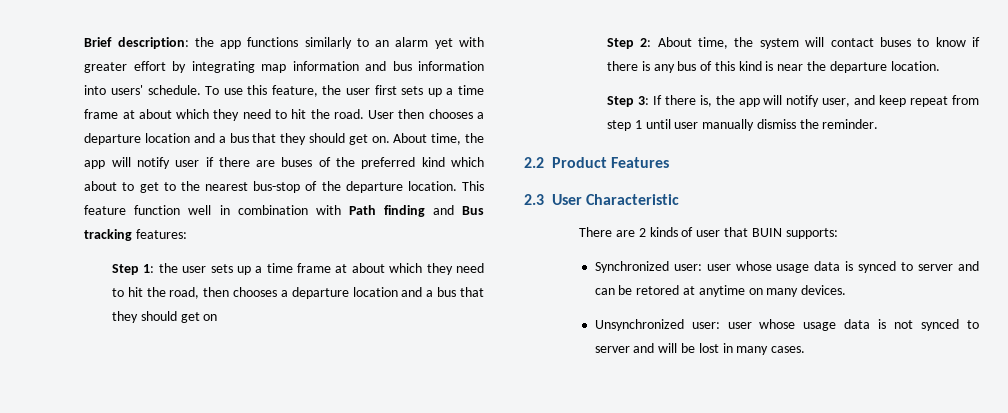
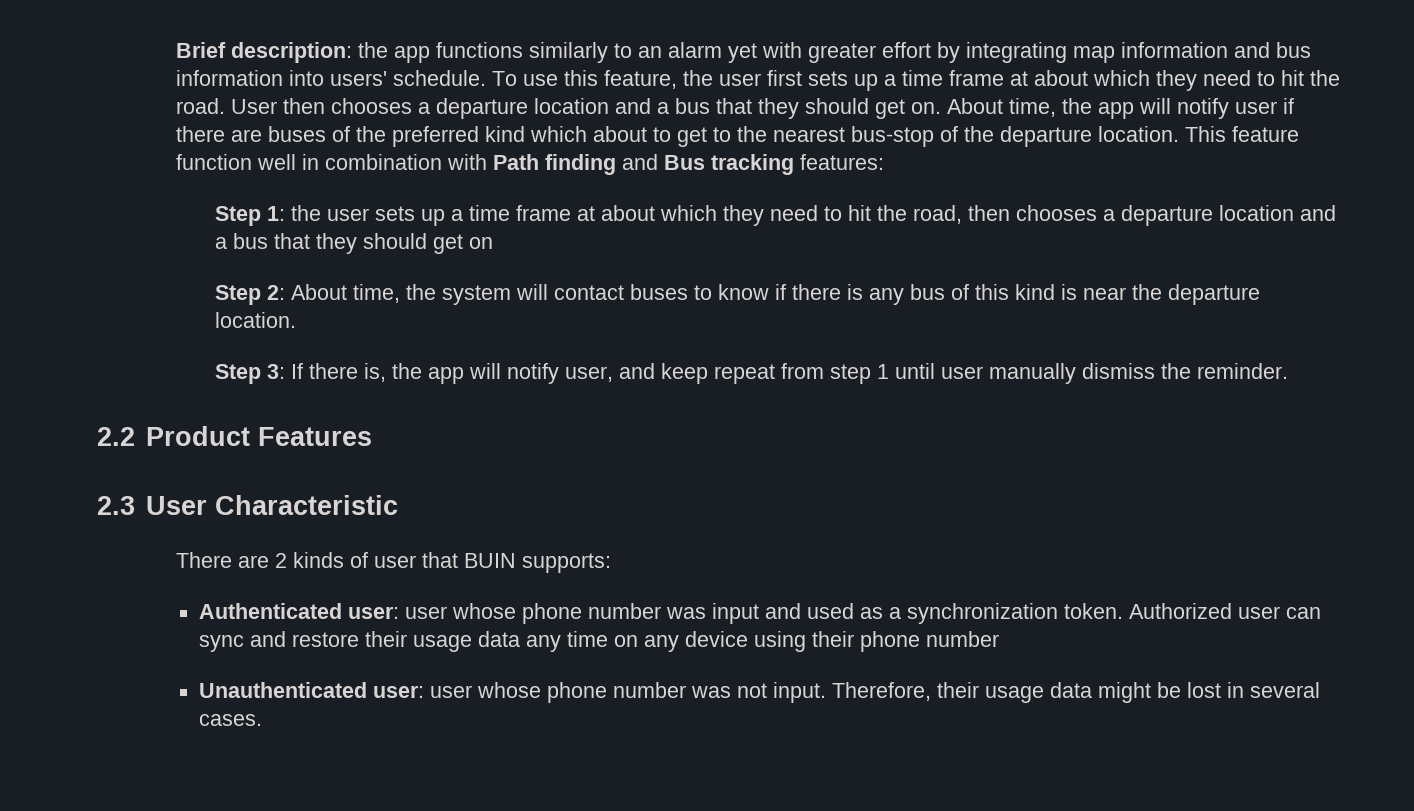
- Synchronized user: user whose usage data is synced to server and can be retored at anytime on many devices.
- Unsynchronized user: user whose usage data is not synced to server and will be lost in many cases.
+ Authenticated user: user whose phone number was input and used as a synchronization token. Authorized user can sync and restore their usage data any time on any device using their phone number
+ Unauthenticated user: user whose phone number was not input. Therefore, their usage data might be lost in several cases.

